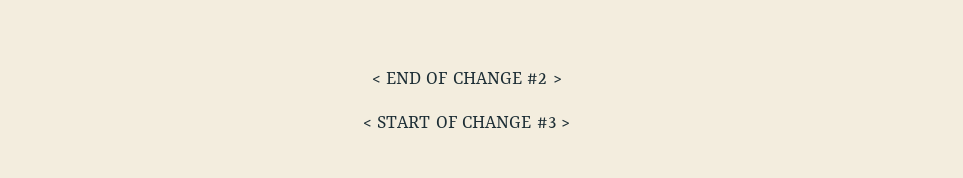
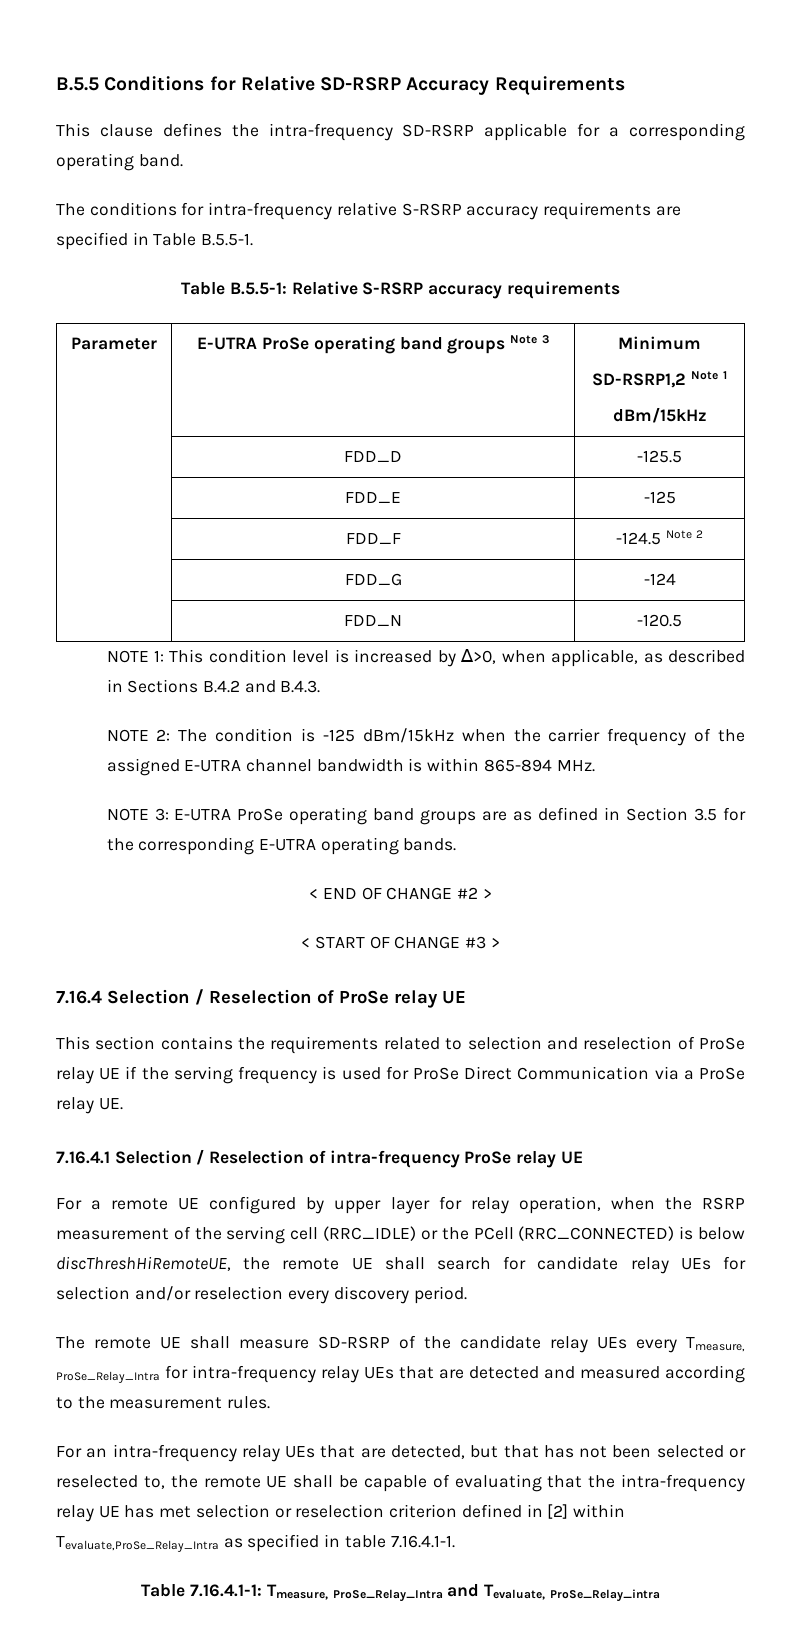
+ B.5.5 Conditions for Relative SD-RSRP Accuracy Requirements
+ This clause defines the intra-frequency SD-RSRP applicable for a corresponding operating band.
+ The conditions for intra-frequency relative S-RSRP accuracy requirements are specified in Table B.5.5-1.
+ Table B.5.5-1: Relative S-RSRP accuracy requirements
+ Parameter | E-UTRA ProSe operating band groups Note 3 | Minimum
+ SD-RSRP1,2 Note 1
+ dBm/15kHz
+ | FDD_D | -125.5
+ | FDD_E | -125
+ | FDD_F | -124.5 Note 2
+ | FDD_G | -124
+ | FDD_N | -120.5
+ NOTE 1: This condition level is increased by ∆>0, when applicable, as described in Sections B.4.2 and B.4.3.
+ NOTE 2: The condition is -125 dBm/15kHz when the carrier frequency of the assigned E-UTRA channel bandwidth is within 865-894 MHz.
+ NOTE 3: E-UTRA ProSe operating band groups are as defined in Section 3.5 for the corresponding E-UTRA operating bands.
+ 7.16.4 Selection / Reselection of ProSe relay UE
+ This section contains the requirements related to selection and reselection of ProSe relay UE if the serving frequency is used for ProSe Direct Communication via a ProSe relay UE.
+ 7.16.4.1 Selection / Reselection of intra-frequency ProSe relay UE
+ For a remote UE configured by upper layer for relay operation, when the RSRP measurement of the serving cell (RRC_IDLE) or the PCell (RRC_CONNECTED) is below discThreshHiRemoteUE, the remote UE shall search for candidate relay UEs for selection and/or reselection every discovery period.
+ The remote UE shall measure SD-RSRP of the candidate relay UEs every Tmeasure, ProSe_Relay_Intra for intra-frequency relay UEs that are detected and measured according to the measurement rules.
+ For an intra-frequency relay UEs that are detected, but that has not been selected or reselected to, the remote UE shall be capable of evaluating that the intra-frequency relay UE has met selection or reselection criterion defined in [2] within Tevaluate,ProSe_Relay_Intra as specified in table 7.16.4.1-1.
+ Table 7.16.4.1-1: Tmeasure, ProSe_Relay_Intra and Tevaluate, ProSe_Relay_intra

